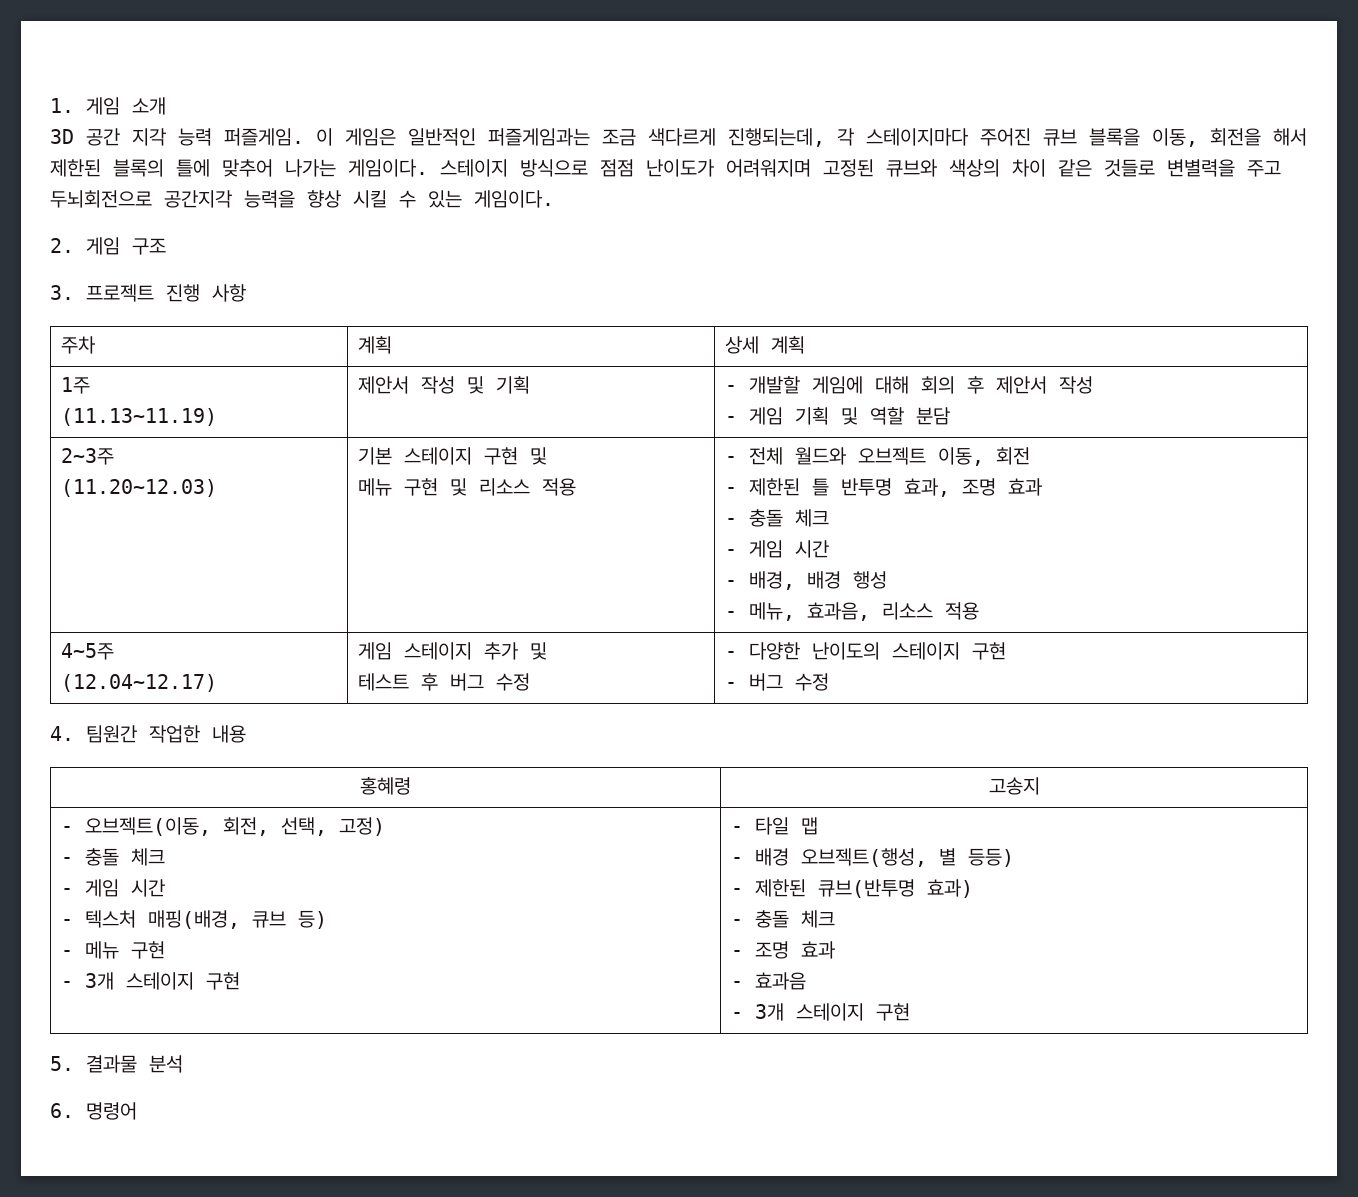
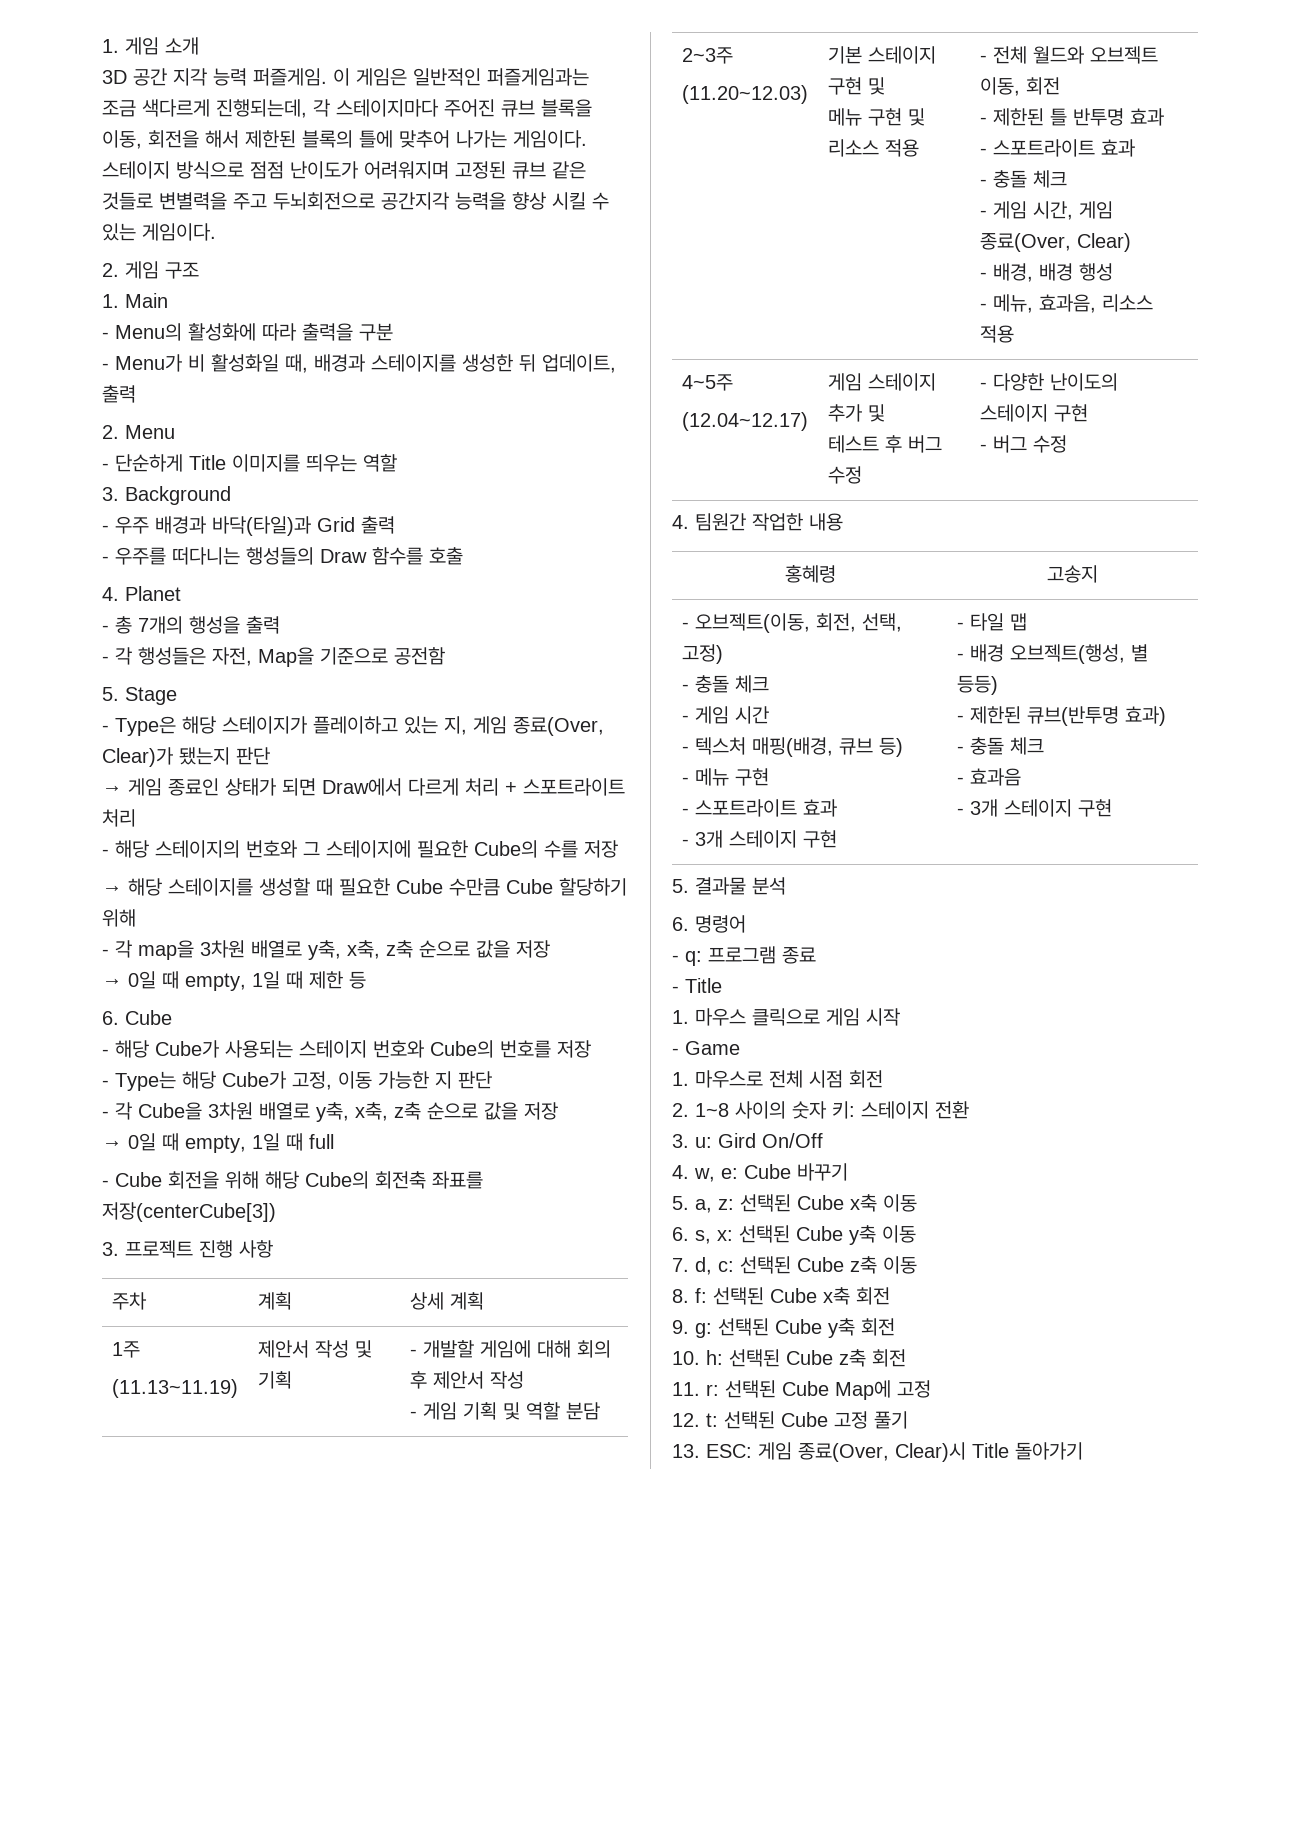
- 스테이지 방식으로 점점 난이도가 어려워지며 고정된 큐브와 색상의 차이 같은 것들로 변별력을 주고 두뇌회전으로 공간지각 능력을 향상 시킬 수 있는 게임이다.
+ 스테이지 방식으로 점점 난이도가 어려워지며 고정된 큐브 같은 것들로 변별력을 주고 두뇌회전으로 공간지각 능력을 향상 시킬 수 있는 게임이다.
+ 1. Main
+ - Menu의 활성화에 따라 출력을 구분
+ - Menu가 비 활성화일 때, 배경과 스테이지를 생성한 뒤 업데이트, 출력
+ 2. Menu
+ - 단순하게 Title 이미지를 띄우는 역할
+ 3. Background
+ - 우주 배경과 바닥(타일)과 Grid 출력
+ - 우주를 떠다니는 행성들의 Draw 함수를 호출
+ 4. Planet
+ - 총 7개의 행성을 출력
+ - 각 행성들은 자전, Map을 기준으로 공전함
+ 5. Stage
+ - Type은 해당 스테이지가 플레이하고 있는 지, 게임 종료(Over, Clear)가 됐는지 판단
+ → 게임 종료인 상태가 되면 Draw에서 다르게 처리 + 스포트라이트 처리
+ - 해당 스테이지의 번호와 그 스테이지에 필요한 Cube의 수를 저장
+ → 해당 스테이지를 생성할 때 필요한 Cube 수만큼 Cube 할당하기 위해
+ - 각 map을 3차원 배열로 y축, x축, z축 순으로 값을 저장
+ → 0일 때 empty, 1일 때 제한 등
+ 6. Cube
+ - 해당 Cube가 사용되는 스테이지 번호와 Cube의 번호를 저장
+ - Type는 해당 Cube가 고정, 이동 가능한 지 판단
+ - 각 Cube을 3차원 배열로 y축, x축, z축 순으로 값을 저장
+ → 0일 때 empty, 1일 때 full
+ - Cube 회전을 위해 해당 Cube의 회전축 좌표를 저장(centerCube[3])
- - 제한된 틀 반투명 효과, 조명 효과
+ - 제한된 틀 반투명 효과
+ - 스포트라이트 효과
  - 충돌 체크
- - 게임 시간
+ - 게임 시간, 게임 종료(Over, Clear)
  - 메뉴 구현
+ - 스포트라이트 효과
- - 조명 효과
+ - q: 프로그램 종료
+ - Title
+ 1. 마우스 클릭으로 게임 시작
+ - Game
+ 1. 마우스로 전체 시점 회전
+ 2. 1~8 사이의 숫자 키: 스테이지 전환
+ 3. u: Gird On/Off
+ 4. w, e: Cube 바꾸기
+ 5. a, z: 선택된 Cube x축 이동
+ 6. s, x: 선택된 Cube y축 이동
+ 7. d, c: 선택된 Cube z축 이동
+ 8. f: 선택된 Cube x축 회전
+ 9. g: 선택된 Cube y축 회전
+ 10. h: 선택된 Cube z축 회전
+ 11. r: 선택된 Cube Map에 고정
+ 12. t: 선택된 Cube 고정 풀기
+ 13. ESC: 게임 종료(Over, Clear)시 Title 돌아가기

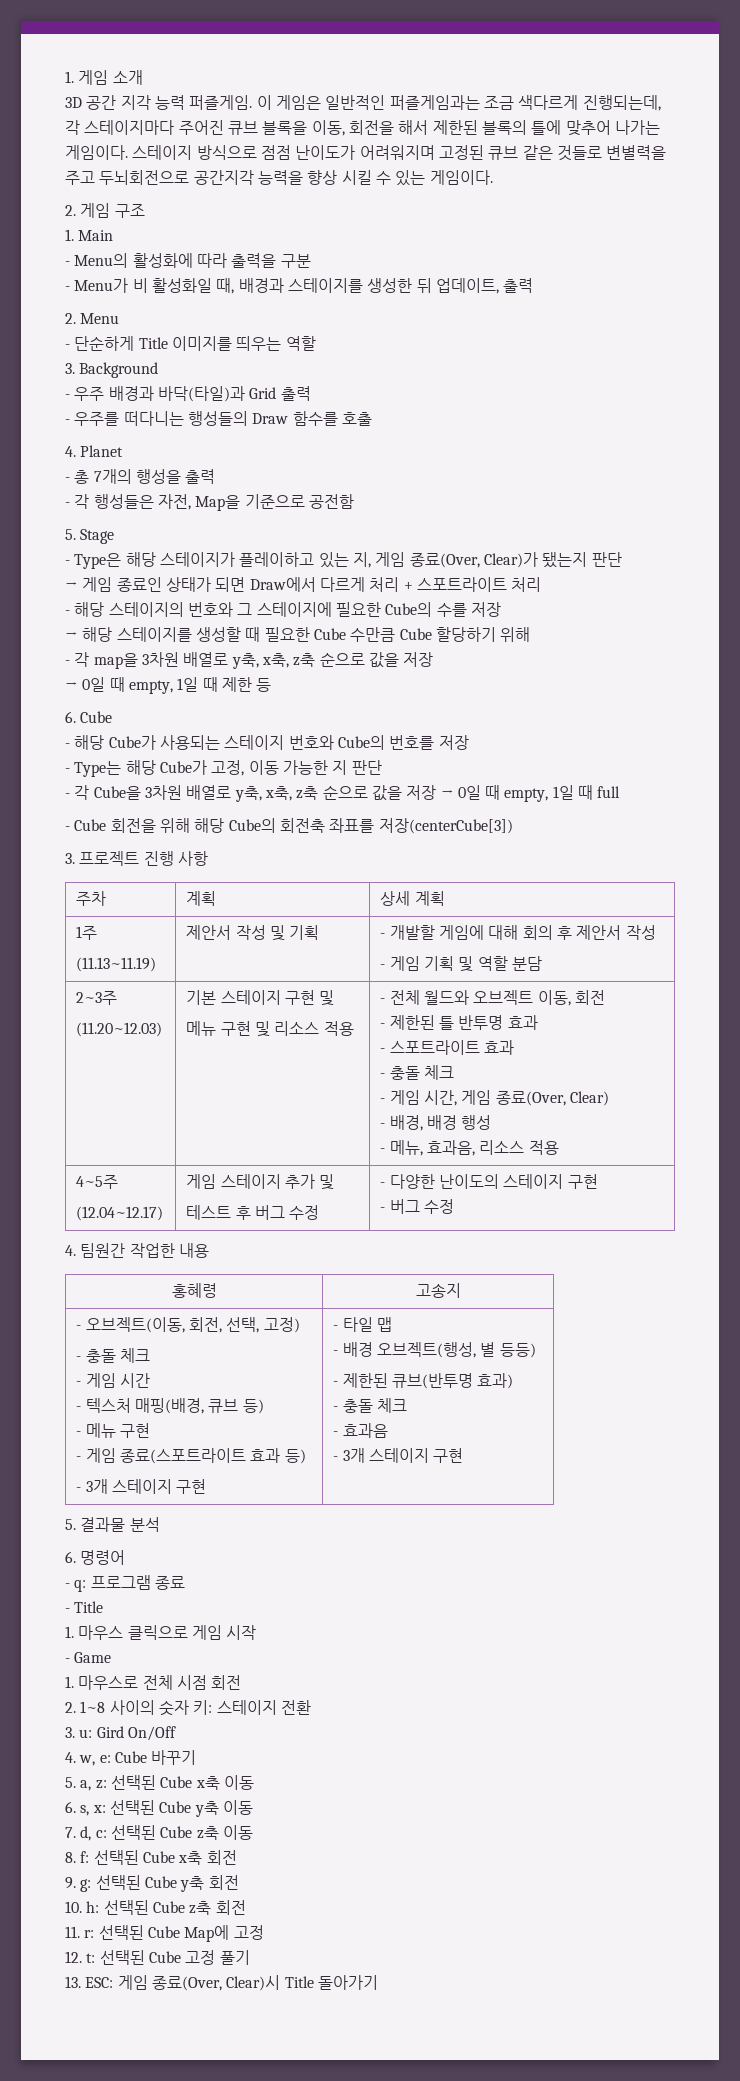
- - 각 Cube을 3차원 배열로 y축, x축, z축 순으로 값을 저장
- → 0일 때 empty, 1일 때 full
+ - 각 Cube을 3차원 배열로 y축, x축, z축 순으로 값을 저장 → 0일 때 empty, 1일 때 full
  - 메뉴 구현
- - 스포트라이트 효과
+ - 게임 종료(스포트라이트 효과 등)

